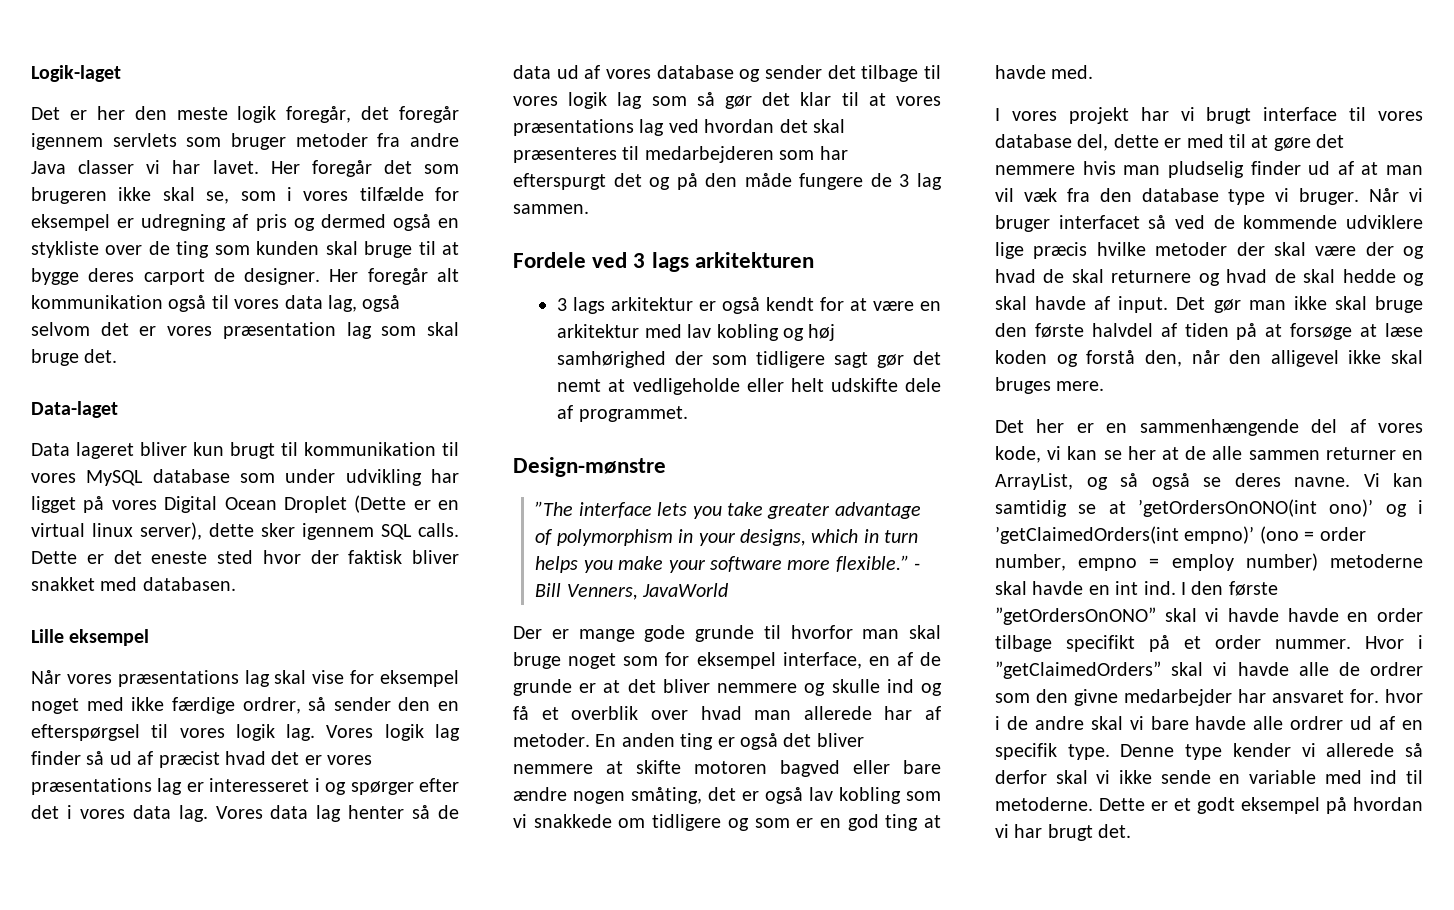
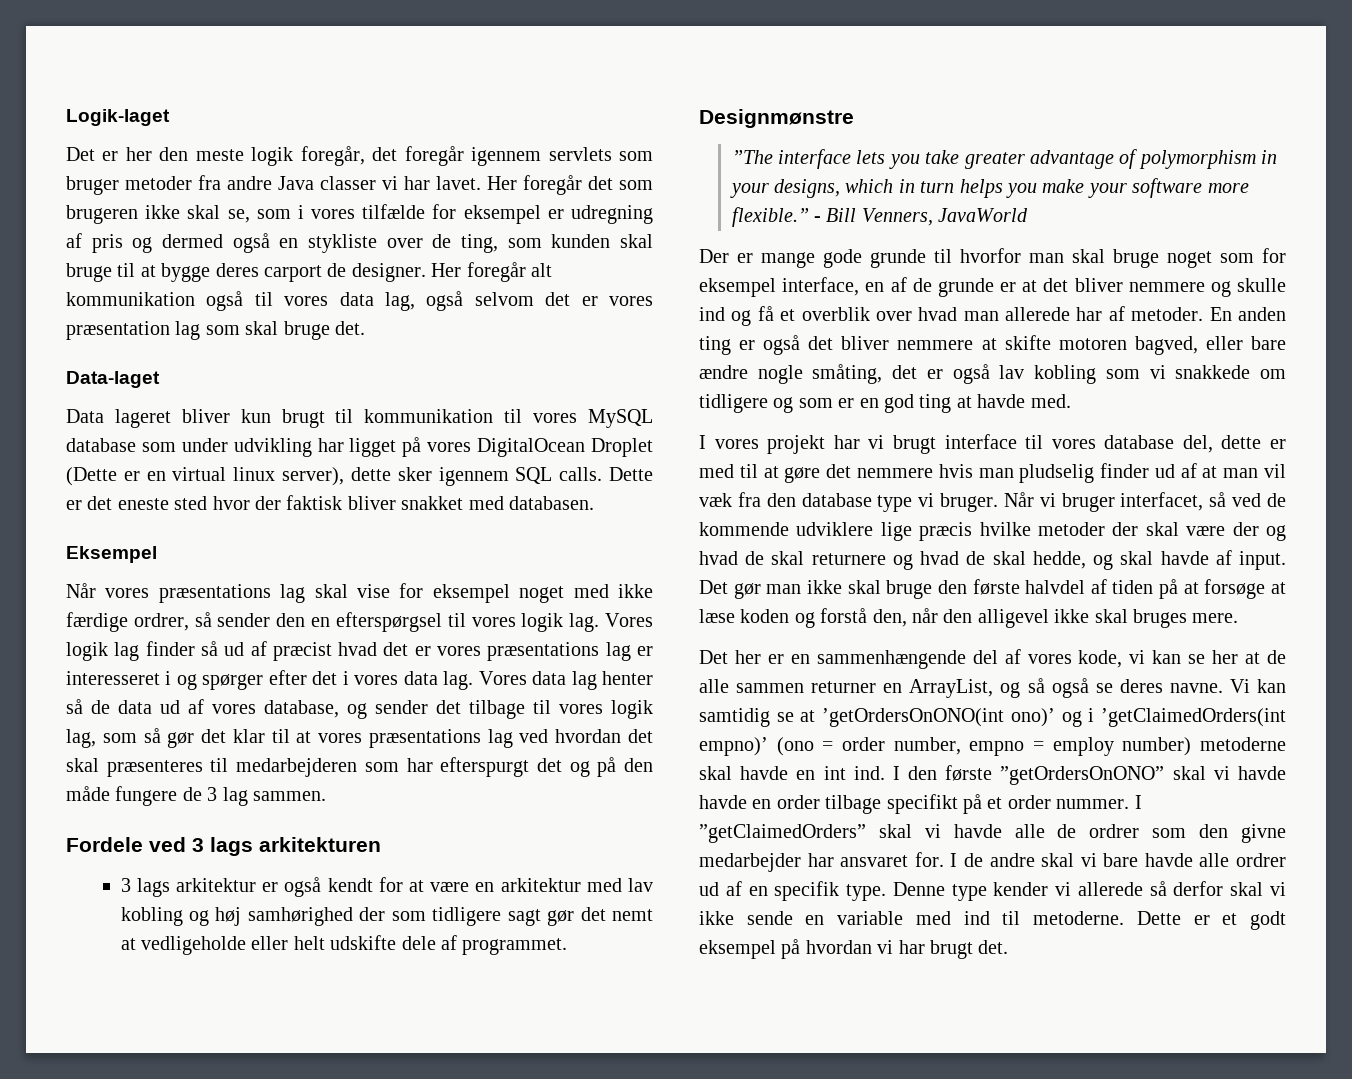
- Her foregår det som brugeren ikke skal se, som i vores tilfælde for eksempel er udregning af pris og dermed også en stykliste over de ting som kunden skal bruge til at bygge deres carport de designer.
+ Her foregår det som brugeren ikke skal se, som i vores tilfælde for eksempel er udregning af pris og dermed også en stykliste over de ting, som kunden skal bruge til at bygge deres carport de designer.
- Data lageret bliver kun brugt til kommunikation til vores MySQL database som under udvikling har ligget på vores Digital Ocean Droplet (Dette er en virtual linux server), dette sker igennem SQL calls.
+ Data lageret bliver kun brugt til kommunikation til vores MySQL database som under udvikling har ligget på vores DigitalOcean Droplet (Dette er en virtual linux server), dette sker igennem SQL calls.
- Lille eksempel
+ Eksempel
- Vores data lag henter så de data ud af vores database og sender det tilbage til vores logik lag som så gør det klar til at vores præsentations lag ved hvordan det skal præsenteres til medarbejderen som har efterspurgt det og på den måde fungere de 3 lag sammen.
+ Vores data lag henter så de data ud af vores database, og sender det tilbage til vores logik lag, som så gør det klar til at vores præsentations lag ved hvordan det skal præsenteres til medarbejderen som har efterspurgt det og på den måde fungere de 3 lag sammen.
- Design-mønstre
+ Designmønstre
- En anden ting er også det bliver nemmere at skifte motoren bagved eller bare ændre nogen småting, det er også lav kobling som vi snakkede om tidligere og som er en god ting at havde med.
+ En anden ting er også det bliver nemmere at skifte motoren bagved, eller bare ændre nogle småting, det er også lav kobling som vi snakkede om tidligere og som er en god ting at havde med.
- Når vi bruger interfacet så ved de kommende udviklere lige præcis hvilke metoder der skal være der og hvad de skal returnere og hvad de skal hedde og skal havde af input.
+ Når vi bruger interfacet, så ved de kommende udviklere lige præcis hvilke metoder der skal være der og hvad de skal returnere og hvad de skal hedde, og skal havde af input.
- Hvor i ”getClaimedOrders” skal vi havde alle de ordrer som den givne medarbejder har ansvaret for. hvor i de andre skal vi bare havde alle ordrer ud af en specifik type.
+ I ”getClaimedOrders” skal vi havde alle de ordrer som den givne medarbejder har ansvaret for. I de andre skal vi bare havde alle ordrer ud af en specifik type.

